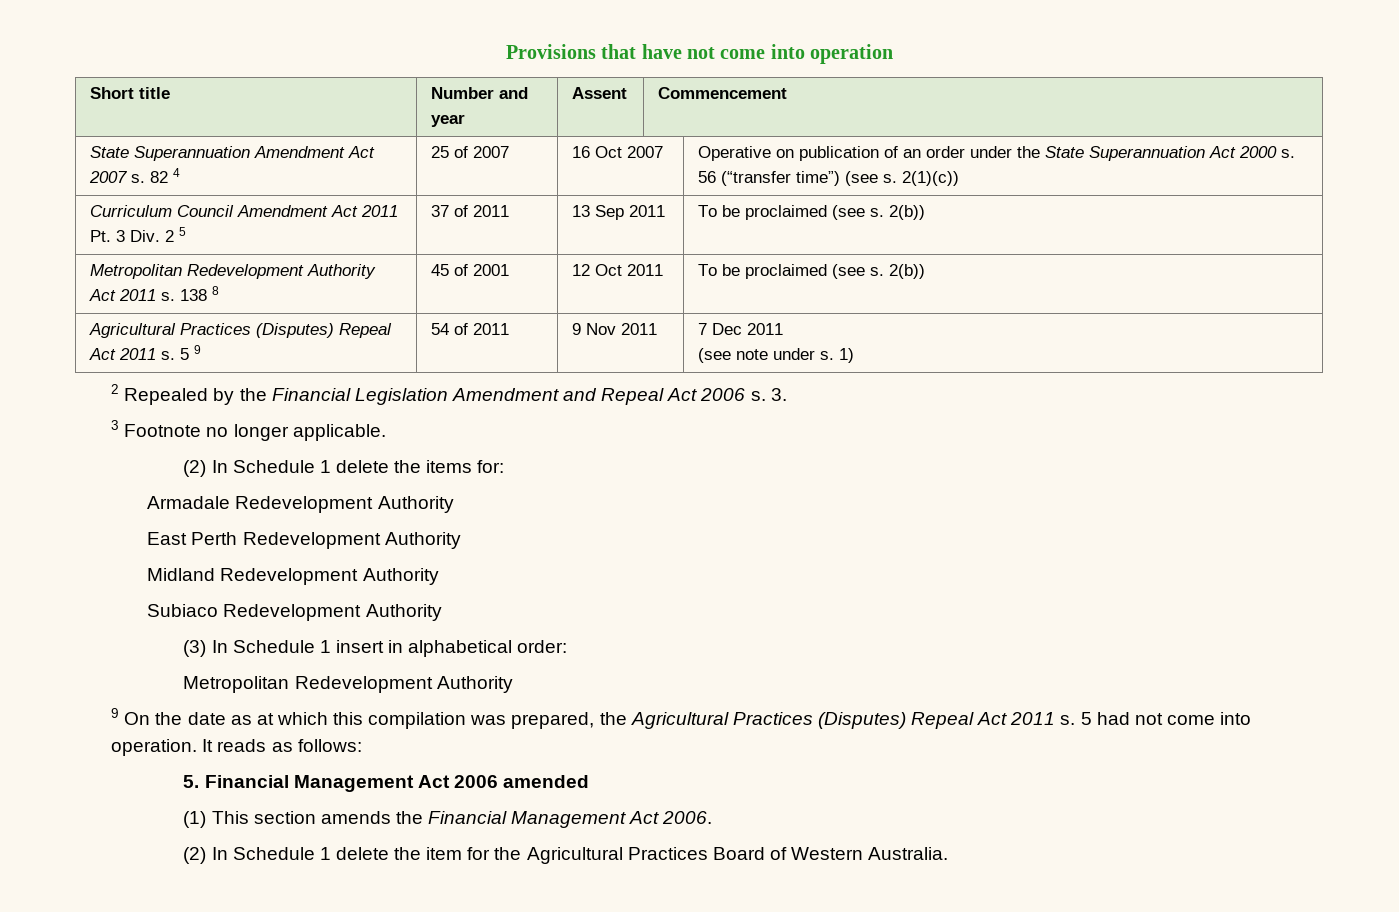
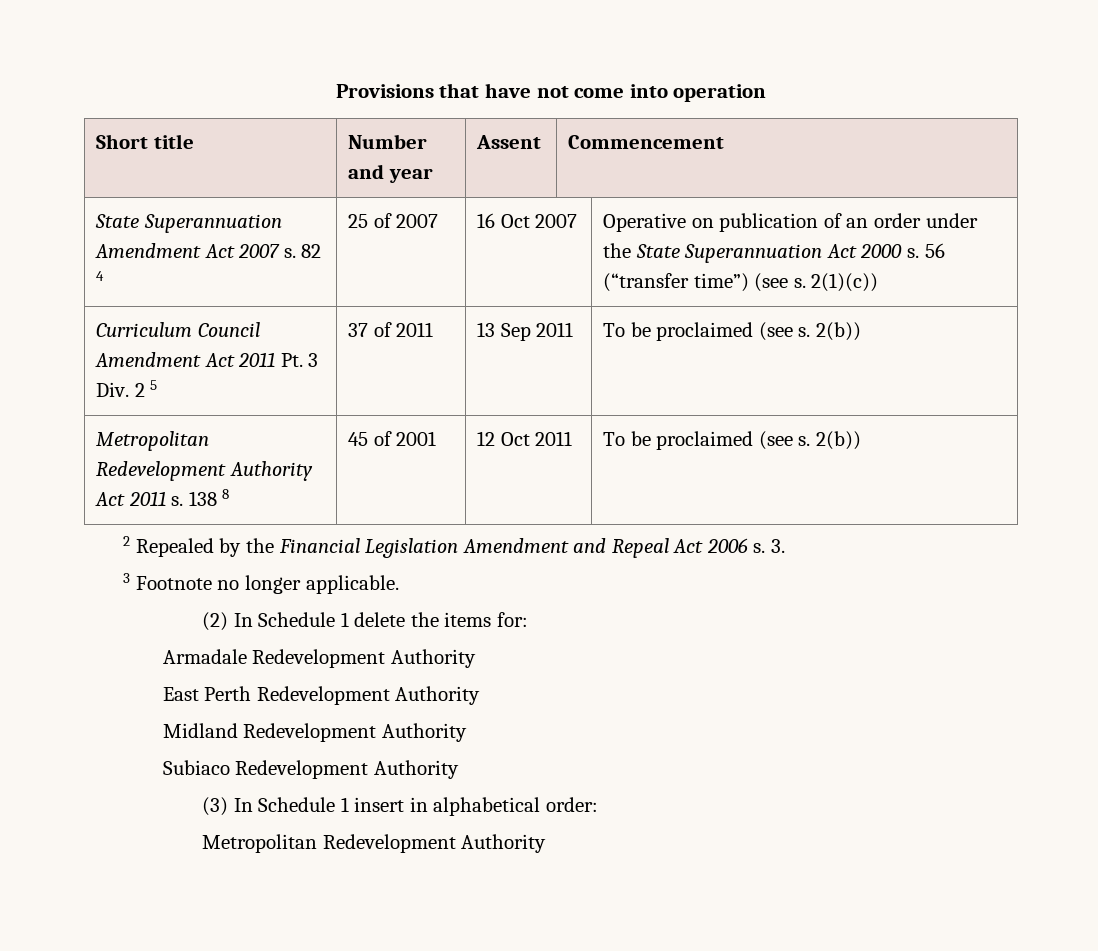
- Agricultural Practices (Disputes) Repeal Act 2011 s. 5 9 | 54 of 2011 | 9 Nov 2011 | 7 Dec 2011
- (see note under s. 1)
- 9 On the date as at which this compilation was prepared, the Agricultural Practices (Disputes) Repeal Act 2011 s. 5 had not come into operation. It reads as follows:
- 5. Financial Management Act 2006 amended
- (1) This section amends the Financial Management Act 2006.
- (2) In Schedule 1 delete the item for the Agricultural Practices Board of Western Australia.

